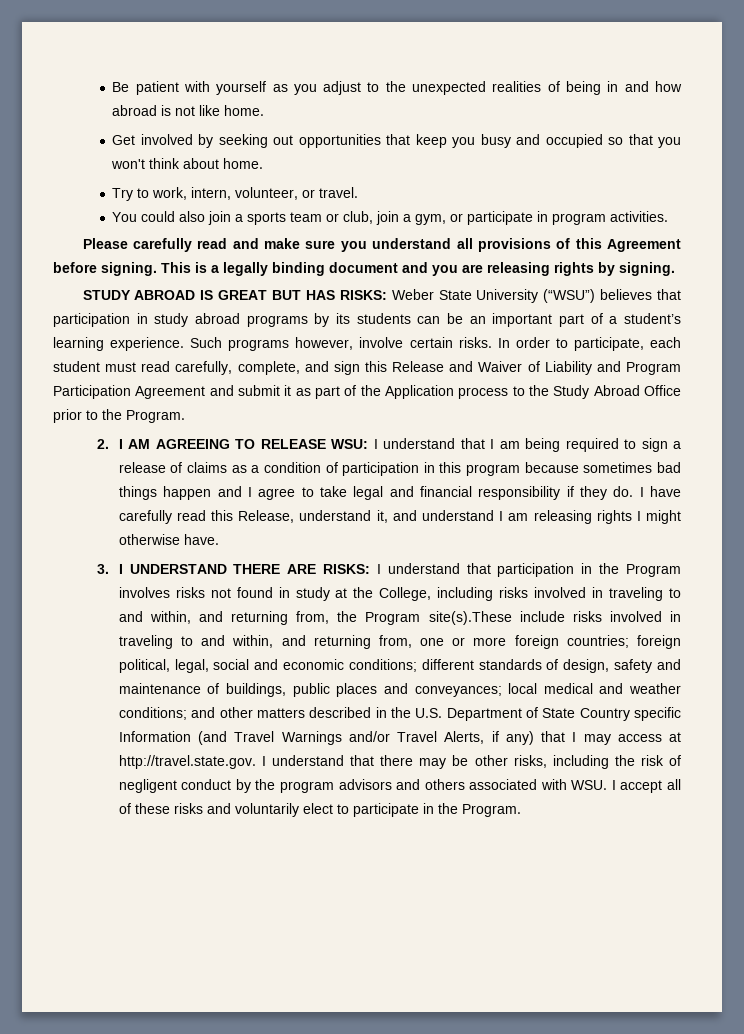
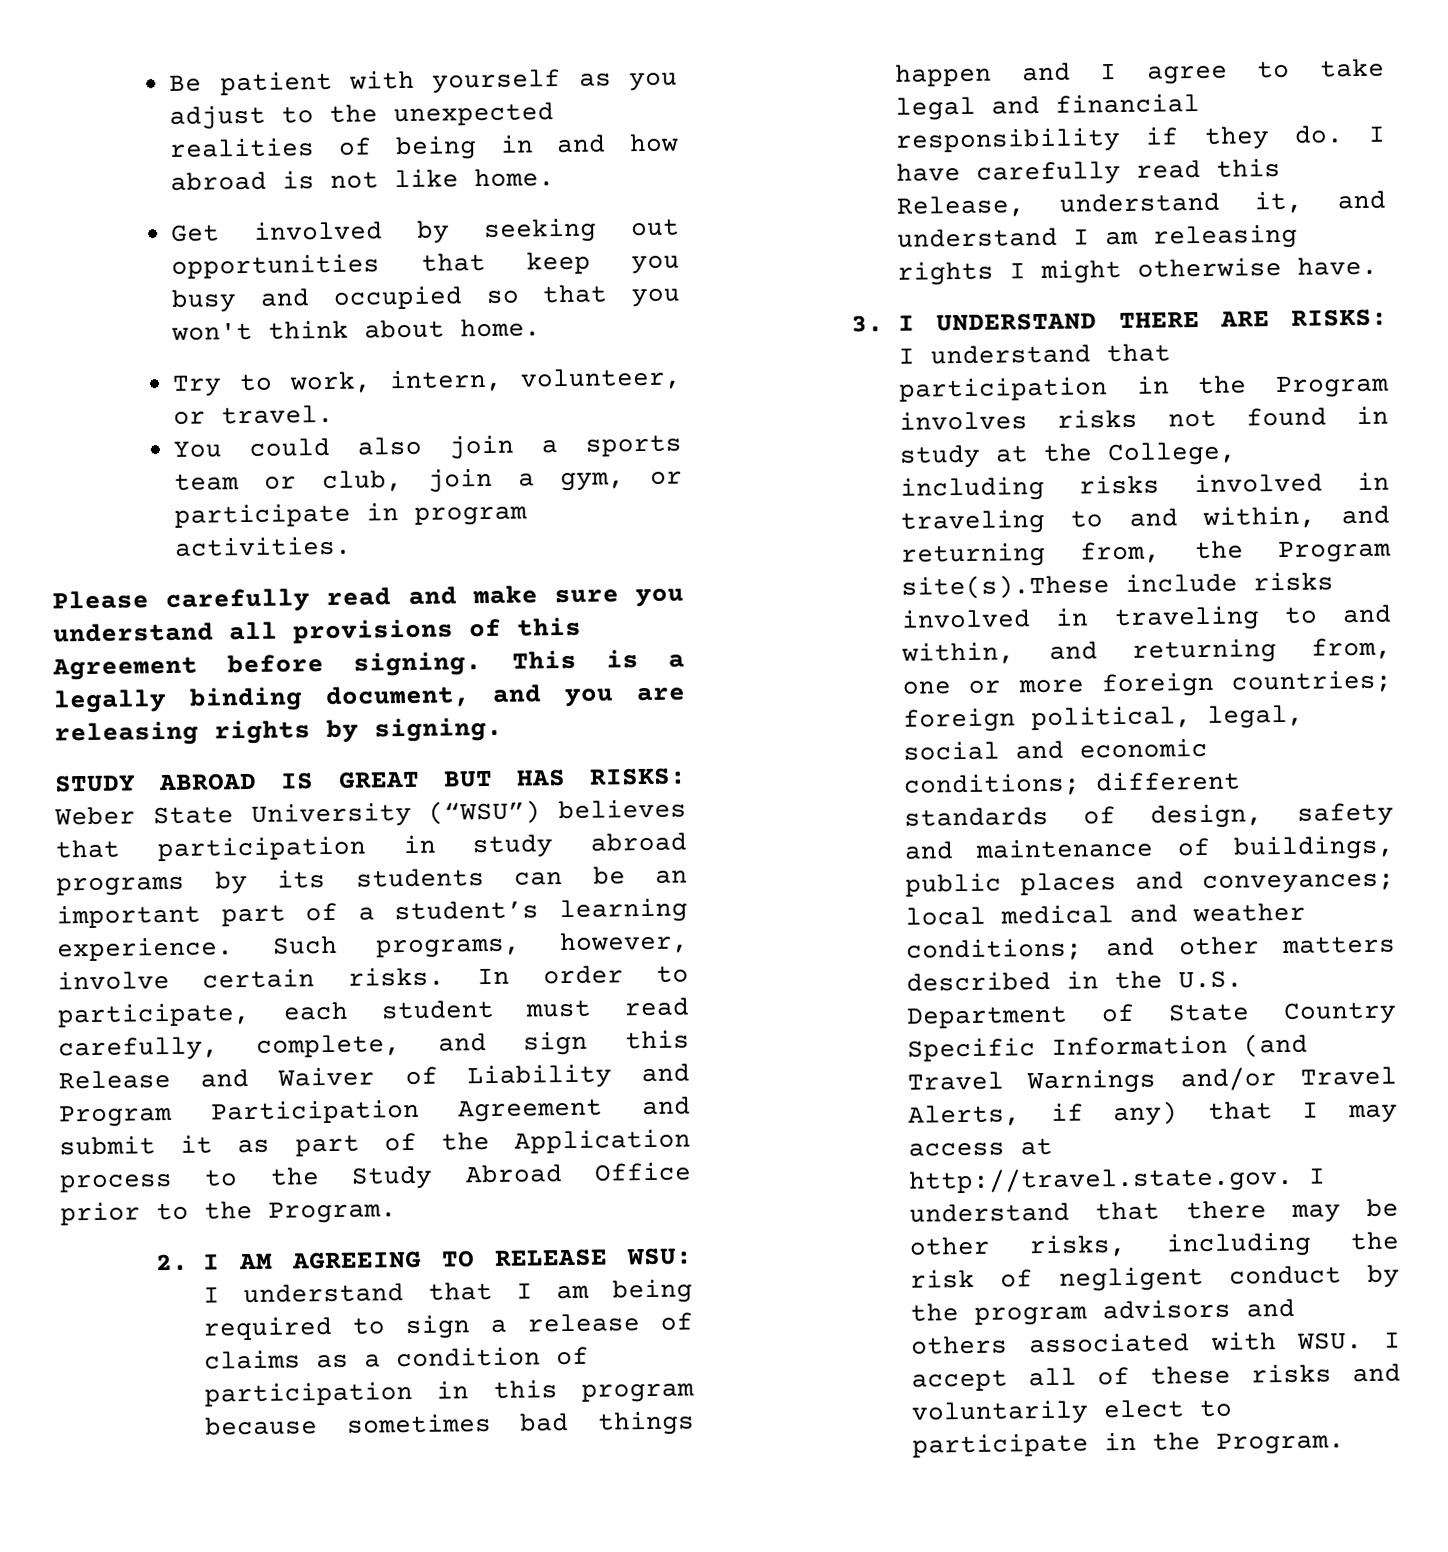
- This is a legally binding document and you are releasing rights by signing.
+ This is a legally binding document, and you are releasing rights by signing.
- Such programs however, involve certain risks.
+ Such programs, however, involve certain risks.
- and other matters described in the U.S. Department of State Country specific Information (and Travel Warnings and/or Travel Alerts, if any) that I may access at http://travel.state.gov. I understand that there may be other risks, including the risk of negligent conduct by the program advisors and others associated with WSU. I accept all of these risks and voluntarily elect to participate in the Program.
+ and other matters described in the U.S. Department of State Country Specific Information (and Travel Warnings and/or Travel Alerts, if any) that I may access at http://travel.state.gov. I understand that there may be other risks, including the risk of negligent conduct by the program advisors and others associated with WSU. I accept all of these risks and voluntarily elect to participate in the Program.

